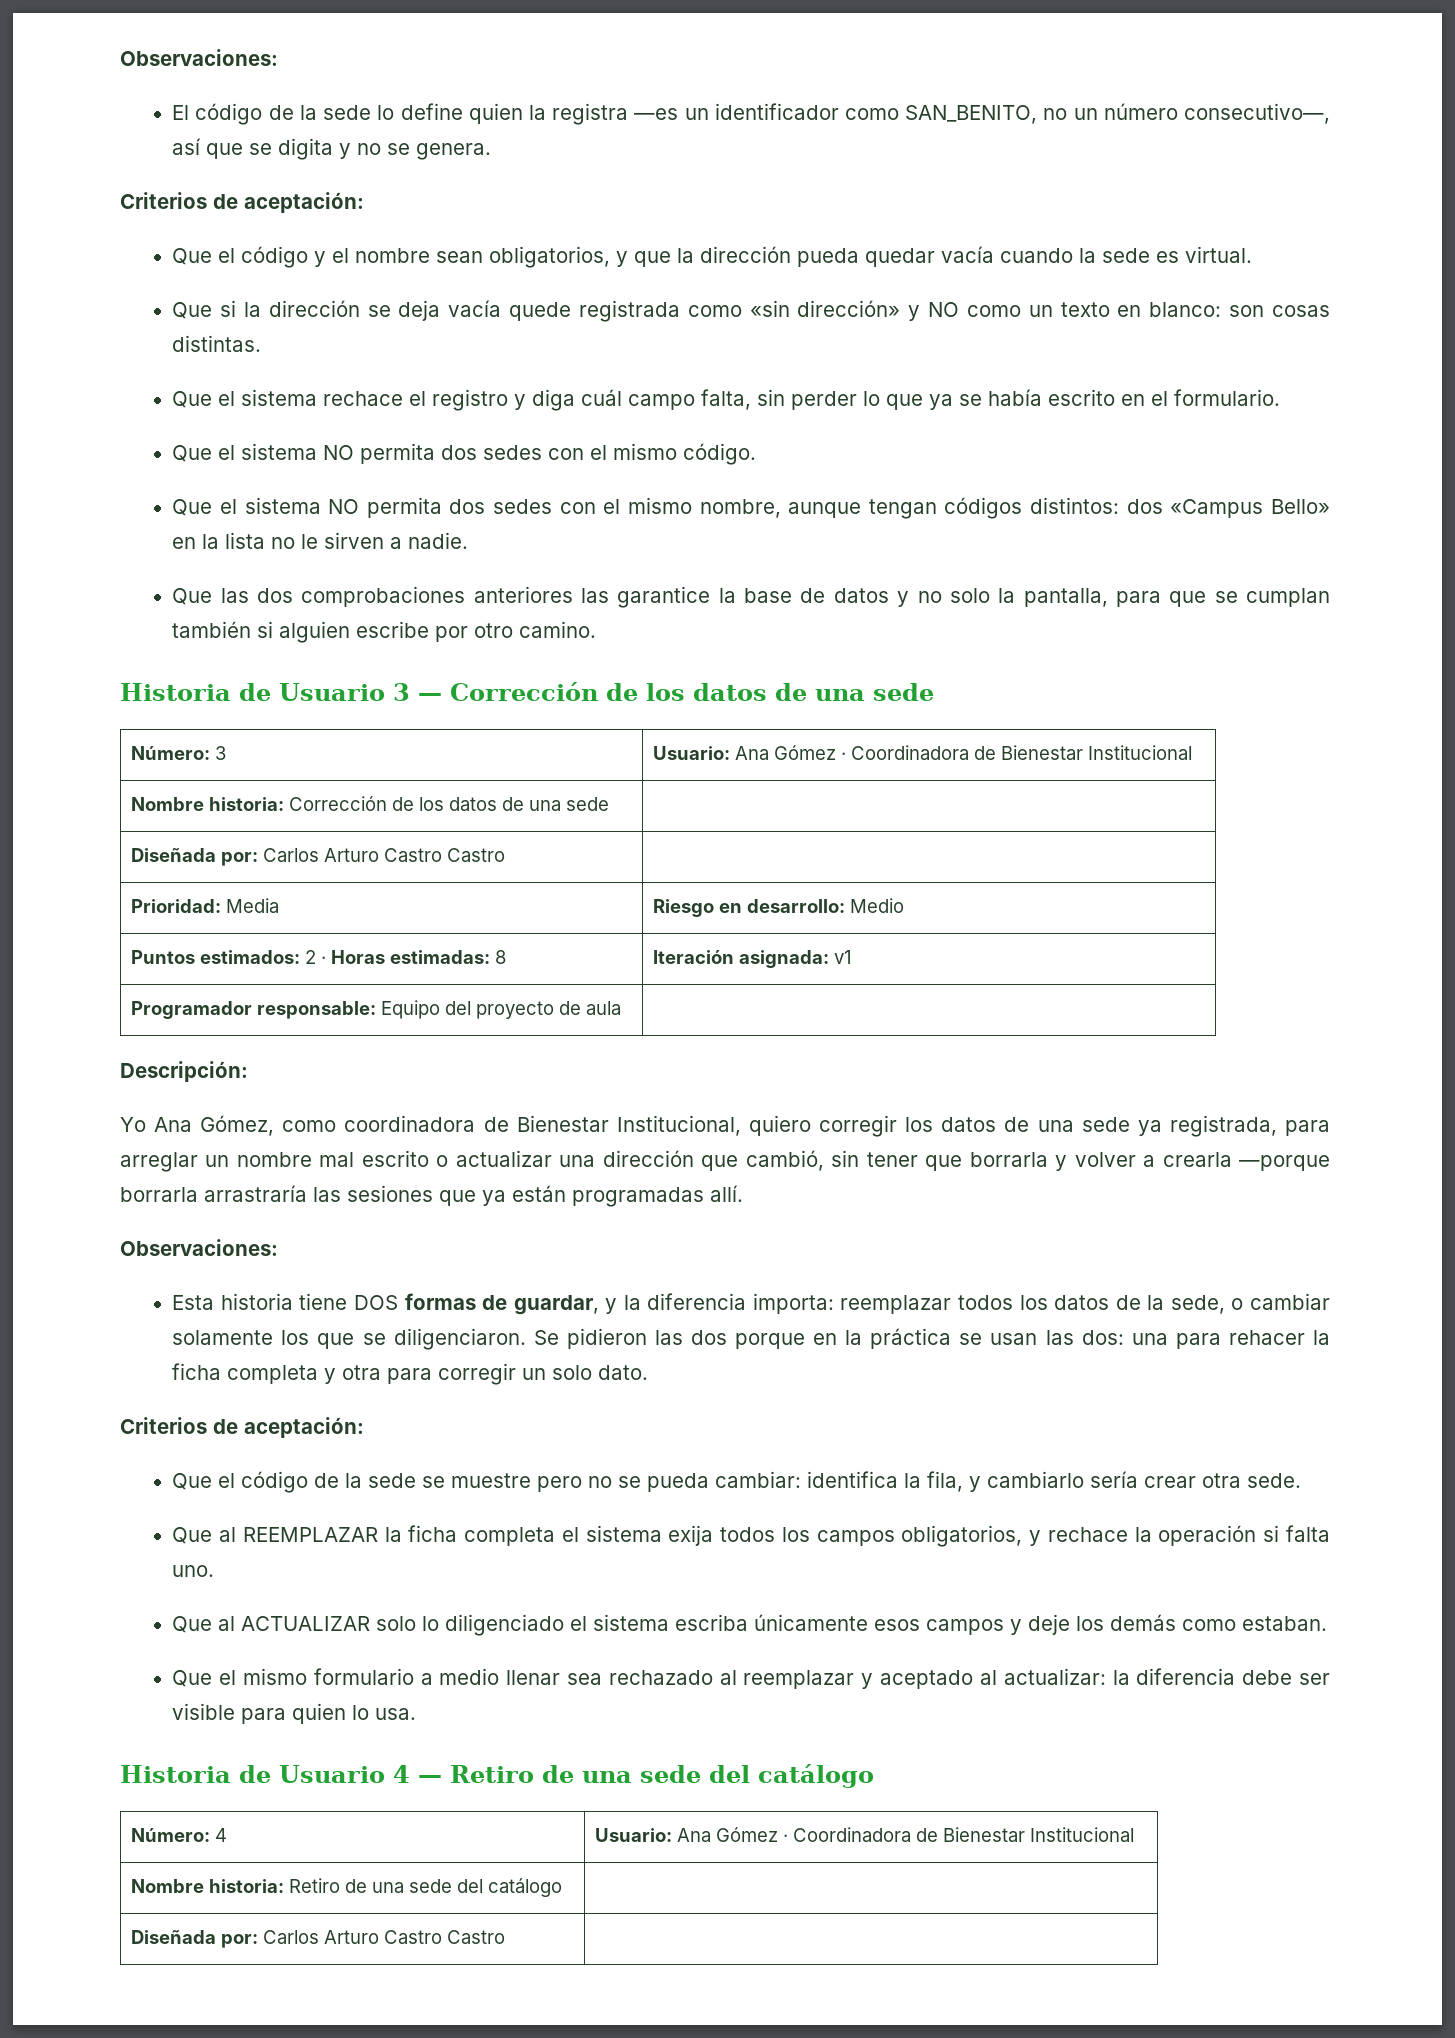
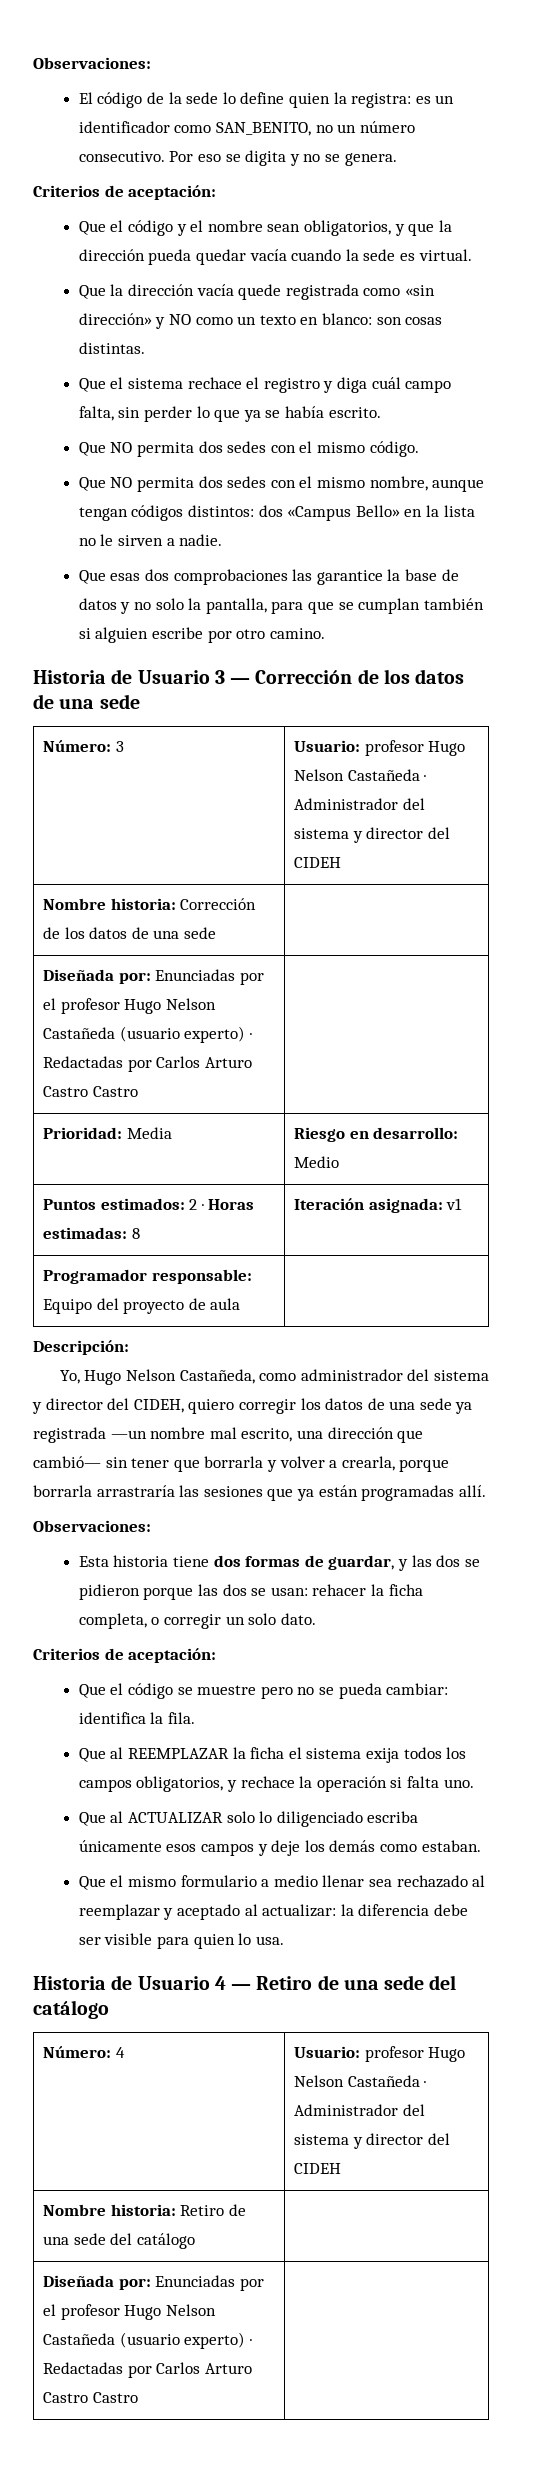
- El código de la sede lo define quien la registra —es un identificador como SAN_BENITO, no un número consecutivo—, así que se digita y no se genera.
+ El código de la sede lo define quien la registra: es un identificador como SAN_BENITO, no un número consecutivo. Por eso se digita y no se genera.
- Que si la dirección se deja vacía quede registrada como «sin dirección» y NO como un texto en blanco: son cosas distintas.
+ Que la dirección vacía quede registrada como «sin dirección» y NO como un texto en blanco: son cosas distintas.
- Que el sistema rechace el registro y diga cuál campo falta, sin perder lo que ya se había escrito en el formulario.
- Que el sistema NO permita dos sedes con el mismo código.
+ Que el sistema rechace el registro y diga cuál campo falta, sin perder lo que ya se había escrito.
+ Que NO permita dos sedes con el mismo código.
- Que el sistema NO permita dos sedes con el mismo nombre, aunque tengan códigos distintos: dos «Campus Bello» en la lista no le sirven a nadie.
+ Que NO permita dos sedes con el mismo nombre, aunque tengan códigos distintos: dos «Campus Bello» en la lista no le sirven a nadie.
- Que las dos comprobaciones anteriores las garantice la base de datos y no solo la pantalla, para que se cumplan también si alguien escribe por otro camino.
+ Que esas dos comprobaciones las garantice la base de datos y no solo la pantalla, para que se cumplan también si alguien escribe por otro camino.
- Número: 3 | Usuario: Ana Gómez · Coordinadora de Bienestar Institucional
+ Número: 3 | Usuario: profesor Hugo Nelson Castañeda · Administrador del sistema y director del CIDEH
  Nombre historia: Corrección de los datos de una sede |
- Diseñada por: Carlos Arturo Castro Castro |
+ Diseñada por: Enunciadas por el profesor Hugo Nelson Castañeda (usuario experto) · Redactadas por Carlos Arturo Castro Castro |
- Yo Ana Gómez, como coordinadora de Bienestar Institucional, quiero corregir los datos de una sede ya registrada, para arreglar un nombre mal escrito o actualizar una dirección que cambió, sin tener que borrarla y volver a crearla —porque borrarla arrastraría las sesiones que ya están programadas allí.
+ Yo, Hugo Nelson Castañeda, como administrador del sistema y director del CIDEH, quiero corregir los datos de una sede ya registrada —un nombre mal escrito, una dirección que cambió— sin tener que borrarla y volver a crearla, porque borrarla arrastraría las sesiones que ya están programadas allí.
- Esta historia tiene DOS formas de guardar, y la diferencia importa: reemplazar todos los datos de la sede, o cambiar solamente los que se diligenciaron. Se pidieron las dos porque en la práctica se usan las dos: una para rehacer la ficha completa y otra para corregir un solo dato.
+ Esta historia tiene dos formas de guardar, y las dos se pidieron porque las dos se usan: rehacer la ficha completa, o corregir un solo dato.
- Que el código de la sede se muestre pero no se pueda cambiar: identifica la fila, y cambiarlo sería crear otra sede.
+ Que el código se muestre pero no se pueda cambiar: identifica la fila.
- Que al REEMPLAZAR la ficha completa el sistema exija todos los campos obligatorios, y rechace la operación si falta uno.
+ Que al REEMPLAZAR la ficha el sistema exija todos los campos obligatorios, y rechace la operación si falta uno.
- Que al ACTUALIZAR solo lo diligenciado el sistema escriba únicamente esos campos y deje los demás como estaban.
+ Que al ACTUALIZAR solo lo diligenciado escriba únicamente esos campos y deje los demás como estaban.
- Número: 4 | Usuario: Ana Gómez · Coordinadora de Bienestar Institucional
+ Número: 4 | Usuario: profesor Hugo Nelson Castañeda · Administrador del sistema y director del CIDEH
  Nombre historia: Retiro de una sede del catálogo |
- Diseñada por: Carlos Arturo Castro Castro |
+ Diseñada por: Enunciadas por el profesor Hugo Nelson Castañeda (usuario experto) · Redactadas por Carlos Arturo Castro Castro |

